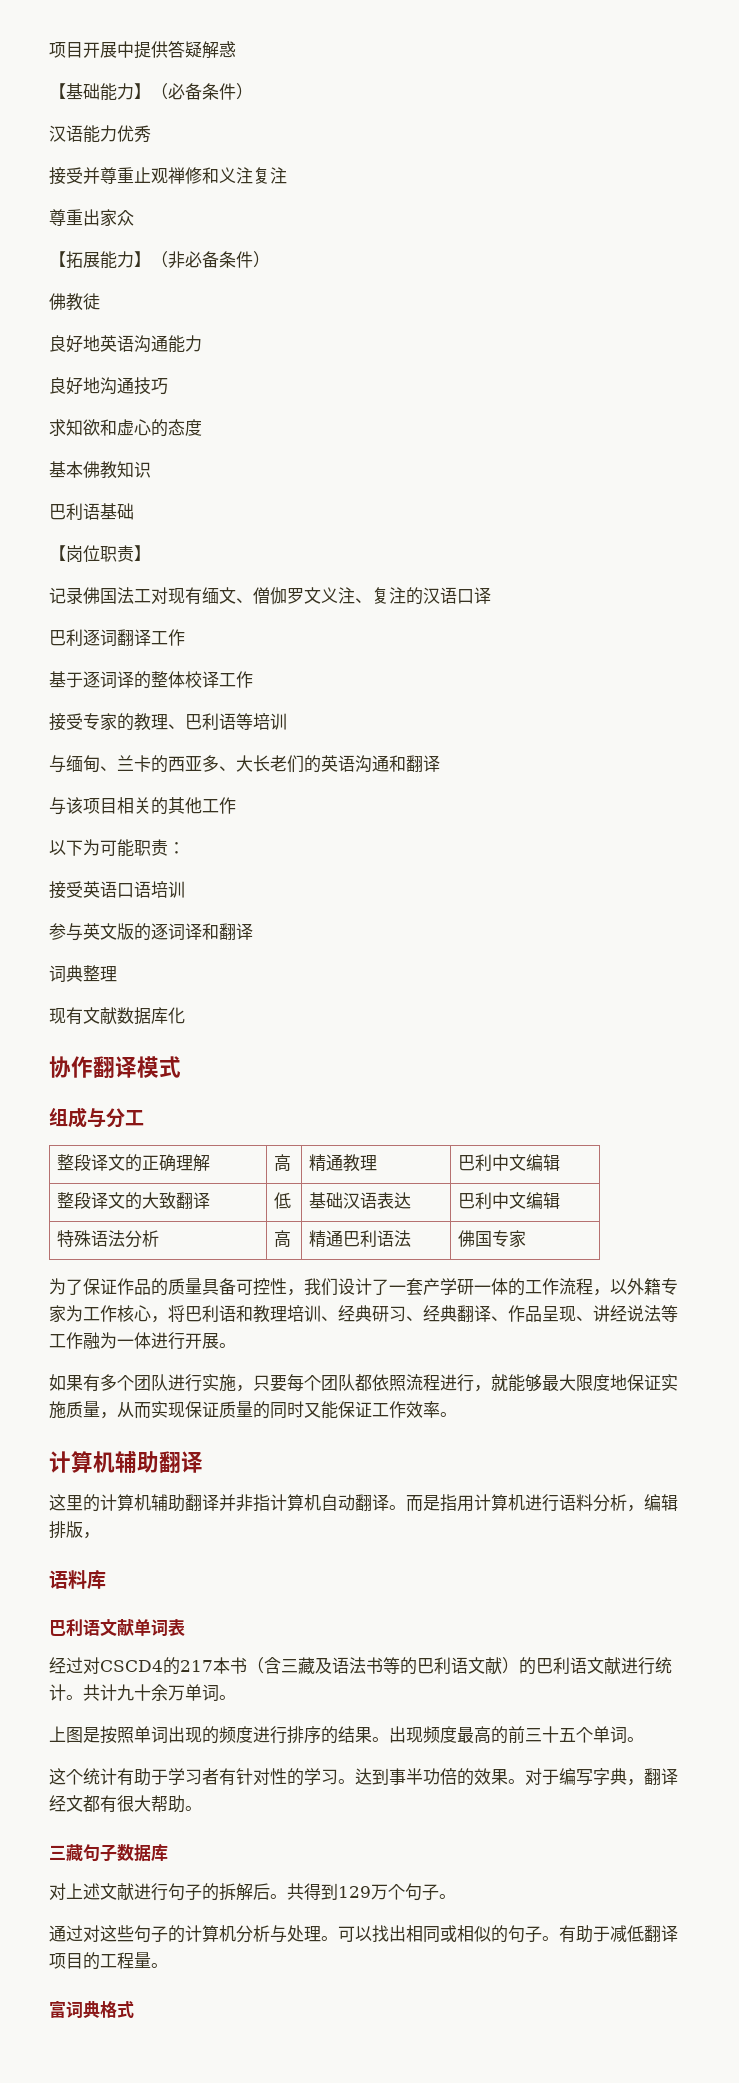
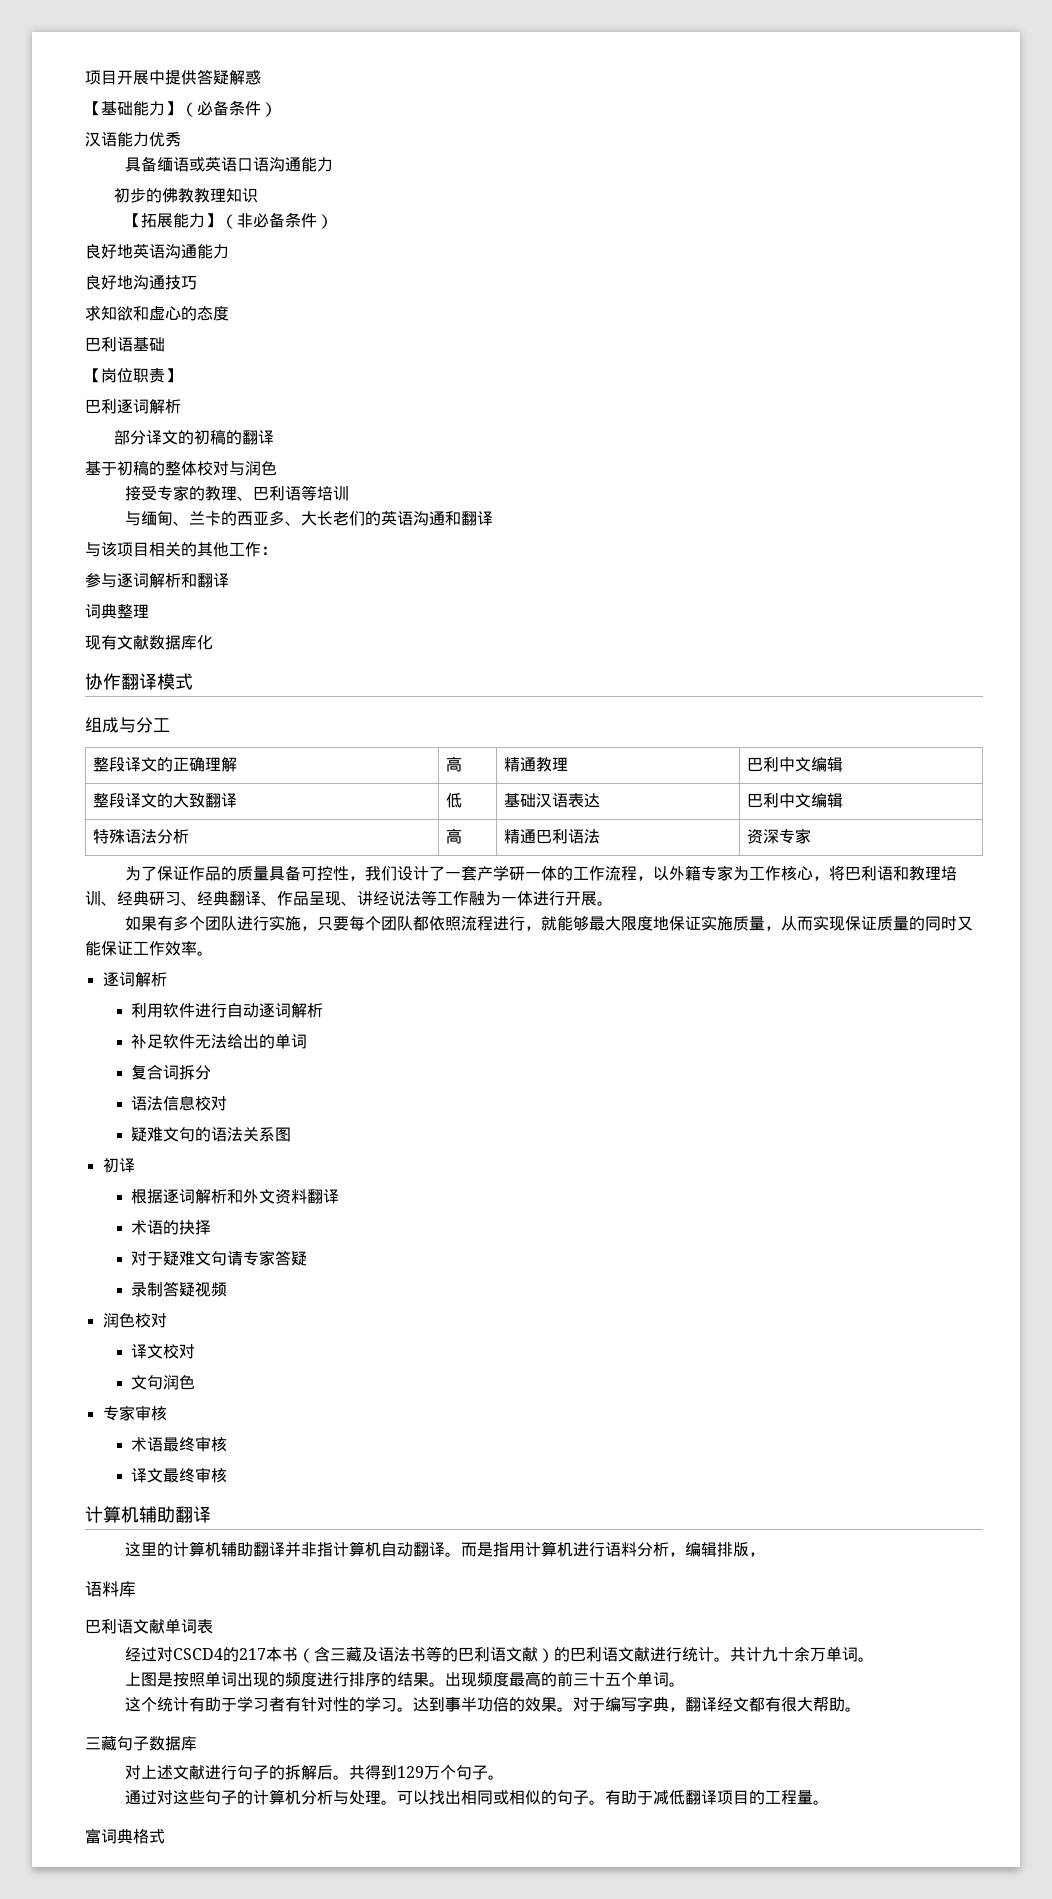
- 接受并尊重止观禅修和义注复注
- 尊重出家众
+ 具备缅语或英语口语沟通能力
+ 初步的佛教教理知识
- 佛教徒
- 基本佛教知识
- 记录佛国法工对现有缅文、僧伽罗文义注、复注的汉语口译
- 巴利逐词翻译工作
+ 巴利逐词解析
+ 部分译文的初稿的翻译
- 基于逐词译的整体校译工作
+ 基于初稿的整体校对与润色
- 与该项目相关的其他工作
- 以下为可能职责：
- 接受英语口语培训
- 参与英文版的逐词译和翻译
+ 与该项目相关的其他工作：
+ 参与逐词解析和翻译
- 特殊语法分析 | 高 | 精通巴利语法 | 佛国专家
+ 特殊语法分析 | 高 | 精通巴利语法 | 资深专家
  如果有多个团队进行实施，只要每个团队都依照流程进行，就能够最大限度地保证实施质量，从而实现保证质量的同时又能保证工作效率。
+ 逐词解析
+ 利用软件进行自动逐词解析
+ 补足软件无法给出的单词
+ 复合词拆分
+ 语法信息校对
+ 疑难文句的语法关系图
+ 初译
+ 根据逐词解析和外文资料翻译
+ 术语的抉择
+ 对于疑难文句请专家答疑
+ 录制答疑视频
+ 润色校对
+ 译文校对
+ 文句润色
+ 专家审核
+ 术语最终审核
+ 译文最终审核

